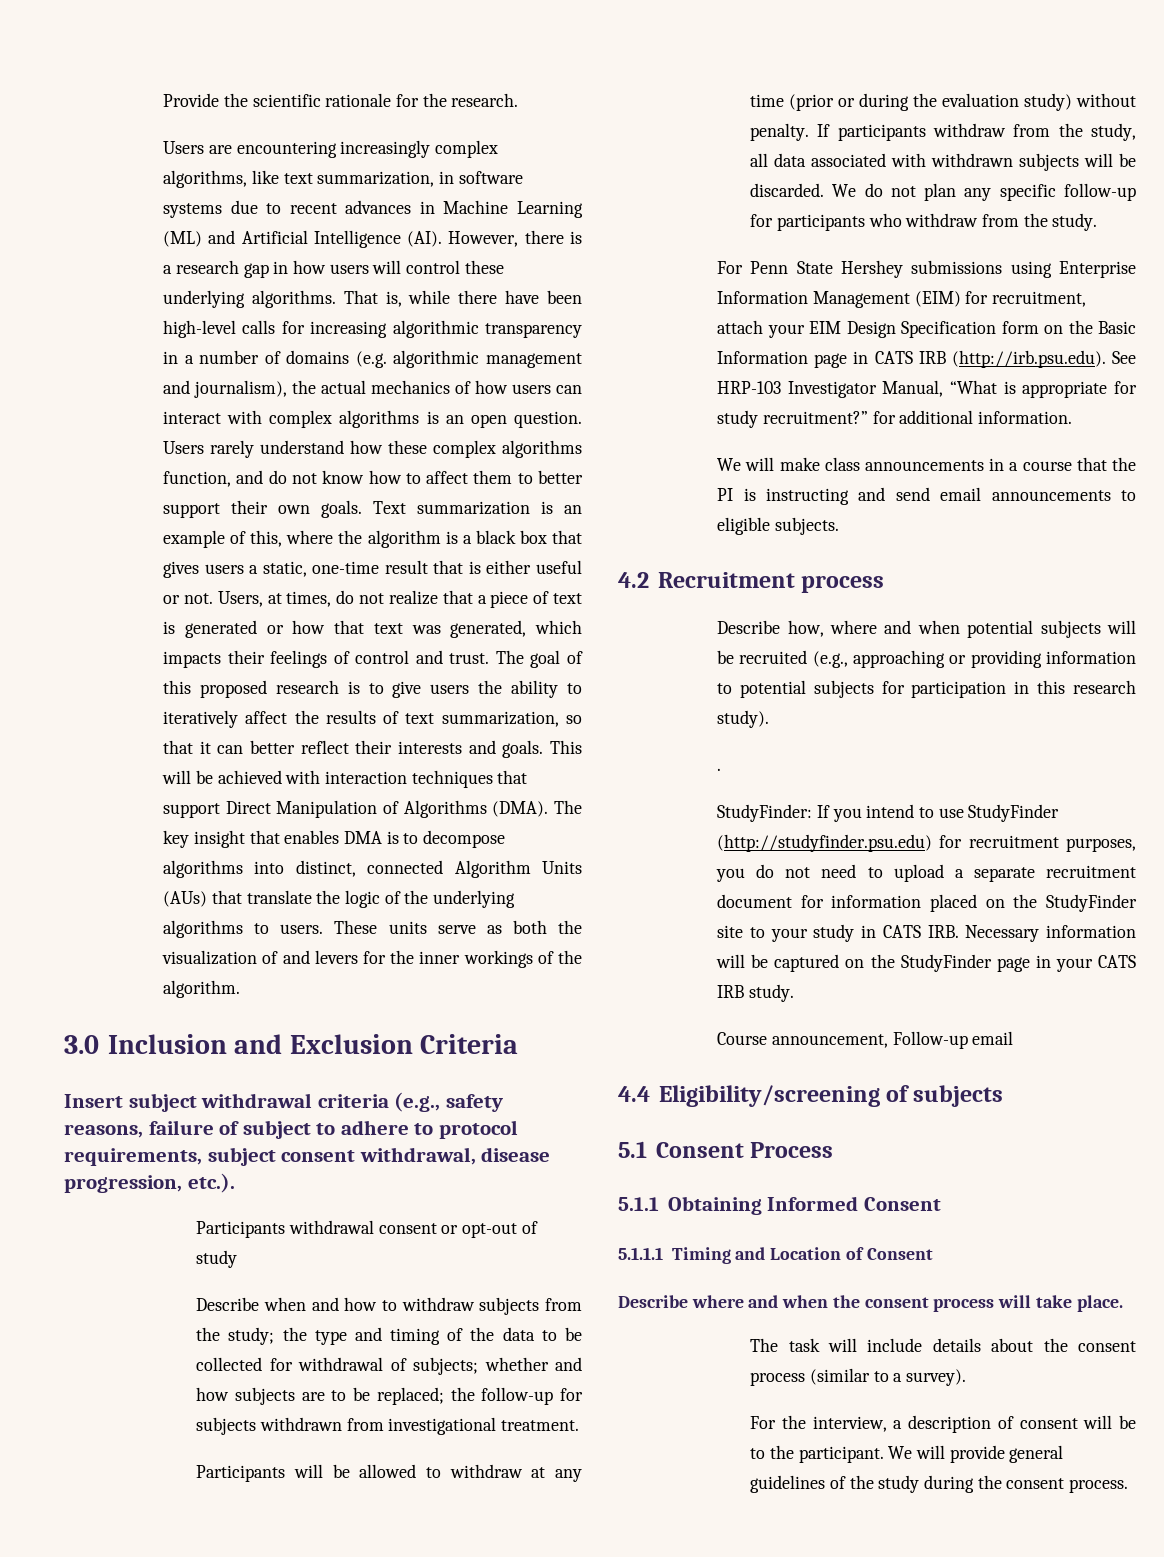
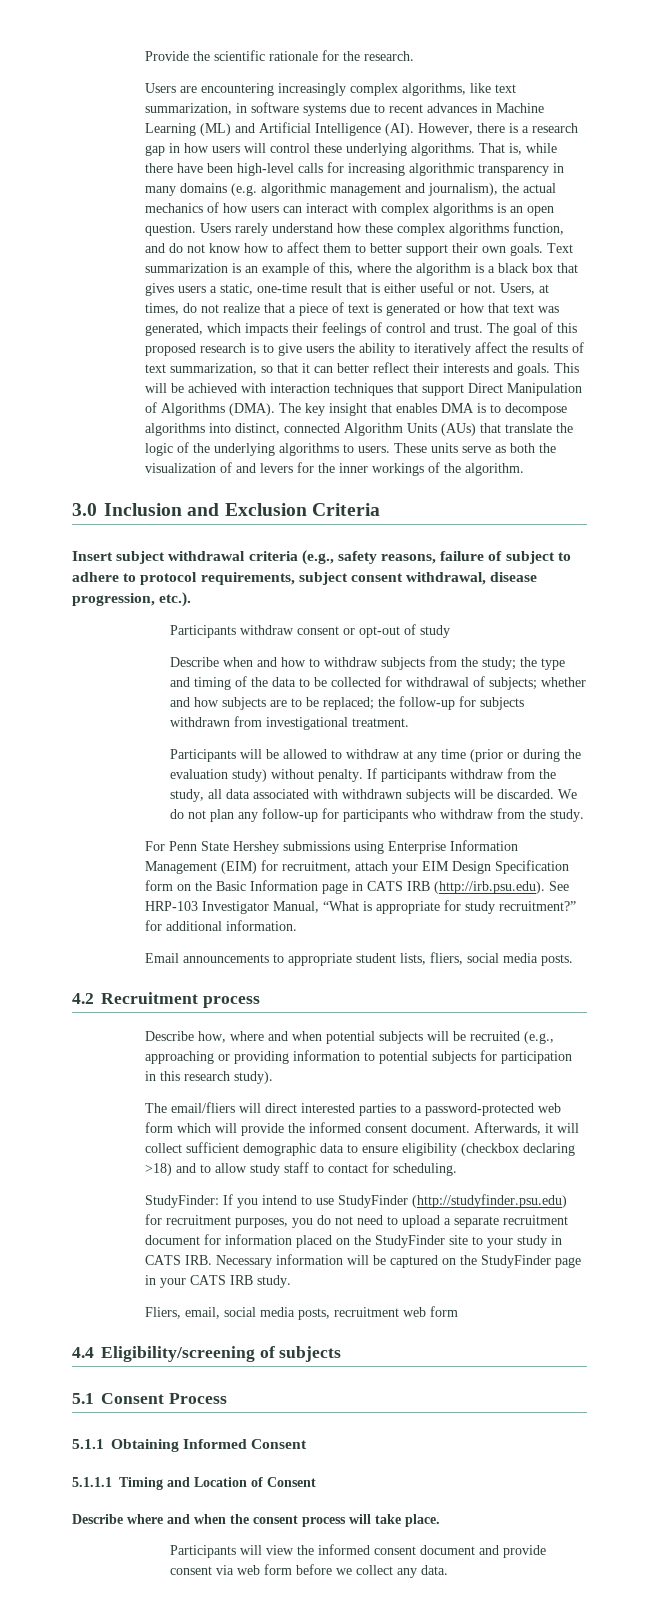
- That is, while there have been high-level calls for increasing algorithmic transparency in a number of domains (e.g. algorithmic management and journalism), the actual mechanics of how users can interact with complex algorithms is an open question.
+ That is, while there have been high-level calls for increasing algorithmic transparency in many domains (e.g. algorithmic management and journalism), the actual mechanics of how users can interact with complex algorithms is an open question.
- Participants withdrawal consent or opt-out of study
+ Participants withdraw consent or opt-out of study
- We do not plan any specific follow-up for participants who withdraw from the study.
+ We do not plan any follow-up for participants who withdraw from the study.
- We will make class announcements in a course that the PI is instructing and send email announcements to eligible subjects.
+ Email announcements to appropriate student lists, fliers, social media posts.
- .
+ The email/fliers will direct interested parties to a password-protected web form which will provide the informed consent document. Afterwards, it will collect sufficient demographic data to ensure eligibility (checkbox declaring >18) and to allow study staff to contact for scheduling.
- Course announcement, Follow-up email
+ Fliers, email, social media posts, recruitment web form
- The task will include details about the consent process (similar to a survey).
- For the interview, a description of consent will be to the participant. We will provide general guidelines of the study during the consent process.
+ Participants will view the informed consent document and provide consent via web form before we collect any data.

